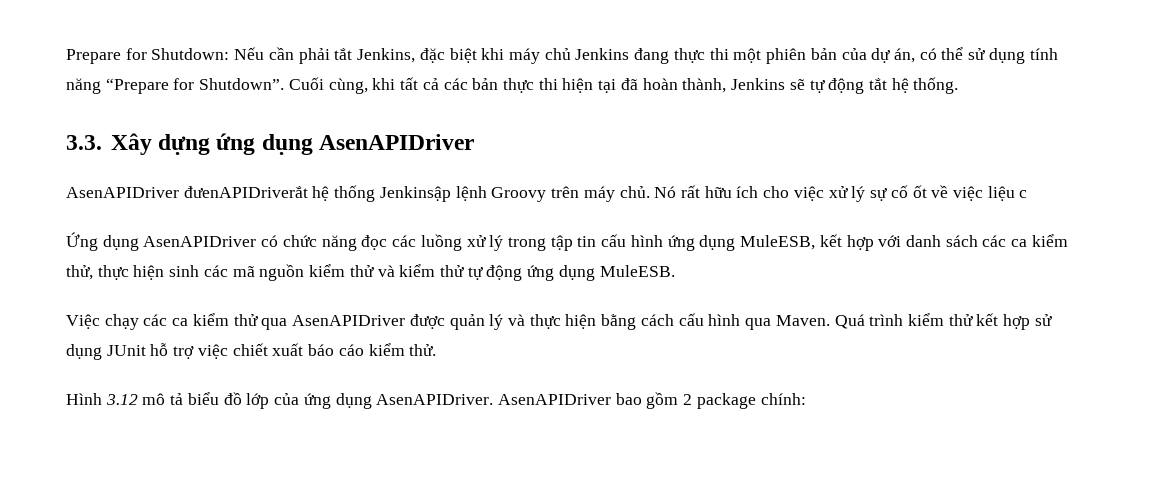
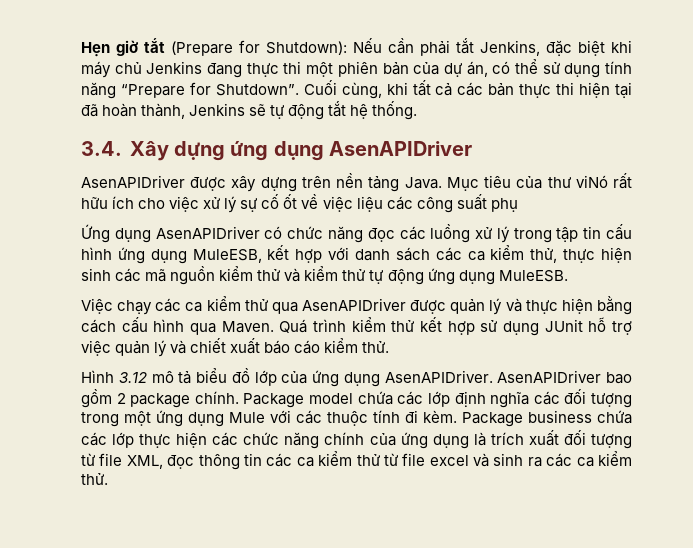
- Prepare for Shutdown: Nếu cần phải tắt Jenkins, đặc biệt khi máy chủ Jenkins đang thực thi một phiên bản của dự án, có thể sử dụng tính năng “Prepare for Shutdown”.
+ Hẹn giờ tắt (Prepare for Shutdown): Nếu cần phải tắt Jenkins, đặc biệt khi máy chủ Jenkins đang thực thi một phiên bản của dự án, có thể sử dụng tính năng “Prepare for Shutdown”.
- 3.3. Xây dựng ứng dụng AsenAPIDriver
+ 3.4. Xây dựng ứng dụng AsenAPIDriver
- AsenAPIDriver đưenAPIDriverắt hệ thống Jenkinsập lệnh Groovy trên máy chủ. Nó rất hữu ích cho việc xử lý sự cố ốt về việc liệu c
+ AsenAPIDriver được xây dựng trên nền tảng Java. Mục tiêu của thư viNó rất hữu ích cho việc xử lý sự cố ốt về việc liệu các công suất phụ
- Quá trình kiểm thử kết hợp sử dụng JUnit hỗ trợ việc chiết xuất báo cáo kiểm thử.
+ Quá trình kiểm thử kết hợp sử dụng JUnit hỗ trợ việc quản lý và chiết xuất báo cáo kiểm thử.
- AsenAPIDriver bao gồm 2 package chính:
+ AsenAPIDriver bao gồm 2 package chính. Package model chứa các lớp định nghĩa các đối tượng trong một ứng dụng Mule với các thuộc tính đi kèm. Package business chứa các lớp thực hiện các chức năng chính của ứng dụng là trích xuất đối tượng từ file XML, đọc thông tin các ca kiểm thử từ file excel và sinh ra các ca kiểm thử.

